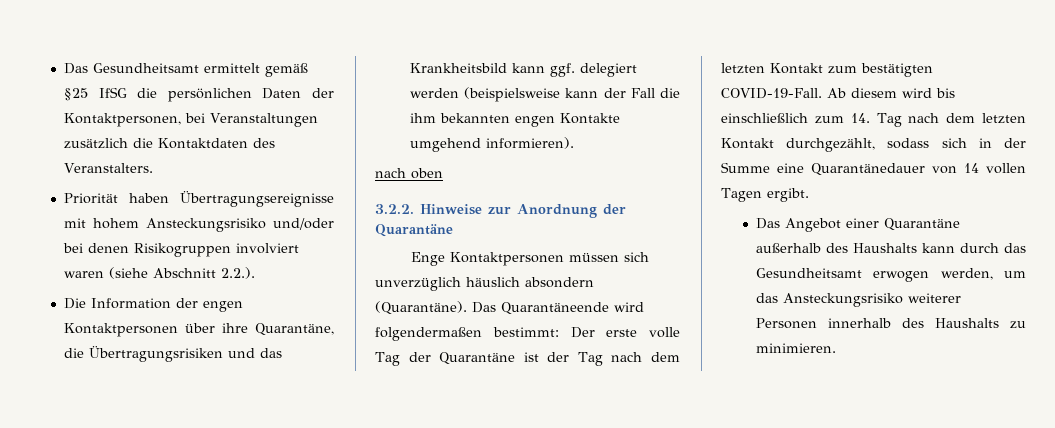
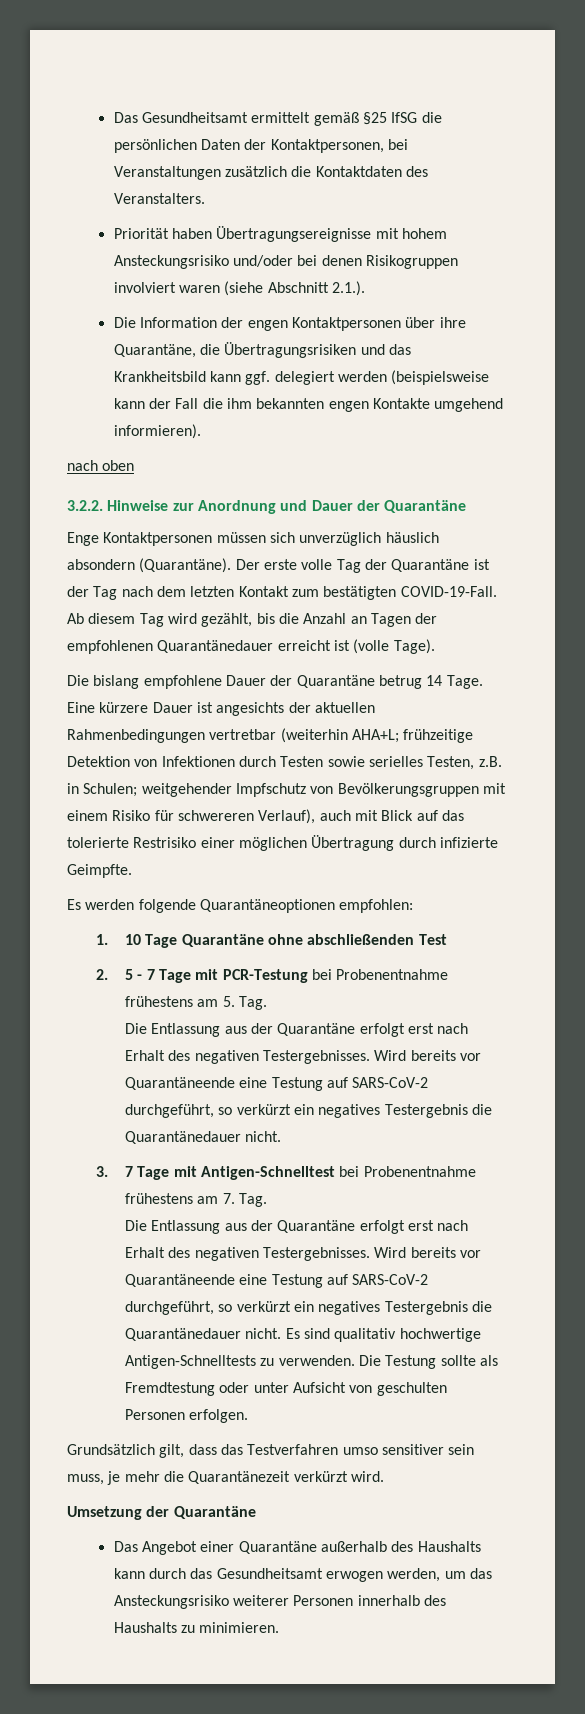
- Priorität haben Übertragungsereignisse mit hohem Ansteckungsrisiko und/oder bei denen Risikogruppen involviert waren (siehe Abschnitt 2.2.).
+ Priorität haben Übertragungsereignisse mit hohem Ansteckungsrisiko und/oder bei denen Risikogruppen involviert waren (siehe Abschnitt 2.1.).
- 3.2.2. Hinweise zur Anordnung der Quarantäne
+ 3.2.2. Hinweise zur Anordnung und Dauer der Quarantäne
- Das Quarantäneende wird folgendermaßen bestimmt: Der erste volle Tag der Quarantäne ist der Tag nach dem letzten Kontakt zum bestätigten COVID-19-Fall.
+ Der erste volle Tag der Quarantäne ist der Tag nach dem letzten Kontakt zum bestätigten COVID-19-Fall.
- Ab diesem wird bis einschließlich zum 14. Tag nach dem letzten Kontakt durchgezählt, sodass sich in der Summe eine Quarantänedauer von 14 vollen Tagen ergibt.
+ Ab diesem Tag wird gezählt, bis die Anzahl an Tagen der empfohlenen Quarantänedauer erreicht ist (volle Tage).
+ Die bislang empfohlene Dauer der Quarantäne betrug 14 Tage. Eine kürzere Dauer ist angesichts der aktuellen Rahmenbedingungen vertretbar (weiterhin AHA+L; frühzeitige Detektion von Infektionen durch Testen sowie serielles Testen, z.B. in Schulen; weitgehender Impfschutz von Bevölkerungsgruppen mit einem Risiko für schwereren Verlauf), auch mit Blick auf das tolerierte Restrisiko einer möglichen Übertragung durch infizierte Geimpfte.
+ Es werden folgende Quarantäneoptionen empfohlen:
+ 1. 10 Tage Quarantäne ohne abschließenden Test
+ 2. 5 - 7 Tage mit PCR-Testung bei Probenentnahme frühestens am 5. Tag.
+ Die Entlassung aus der Quarantäne erfolgt erst nach Erhalt des negativen Testergebnisses. Wird bereits vor Quarantäneende eine Testung auf SARS-CoV-2 durchgeführt, so verkürzt ein negatives Testergebnis die Quarantänedauer nicht.
+ 3. 7 Tage mit Antigen-Schnelltest bei Probenentnahme frühestens am 7. Tag.
+ Die Entlassung aus der Quarantäne erfolgt erst nach Erhalt des negativen Testergebnisses. Wird bereits vor Quarantäneende eine Testung auf SARS-CoV-2 durchgeführt, so verkürzt ein negatives Testergebnis die Quarantänedauer nicht. Es sind qualitativ hochwertige Antigen-Schnelltests zu verwenden. Die Testung sollte als Fremdtestung oder unter Aufsicht von geschulten Personen erfolgen.
+ Grundsätzlich gilt, dass das Testverfahren umso sensitiver sein muss, je mehr die Quarantänezeit verkürzt wird.
+ Umsetzung der Quarantäne

